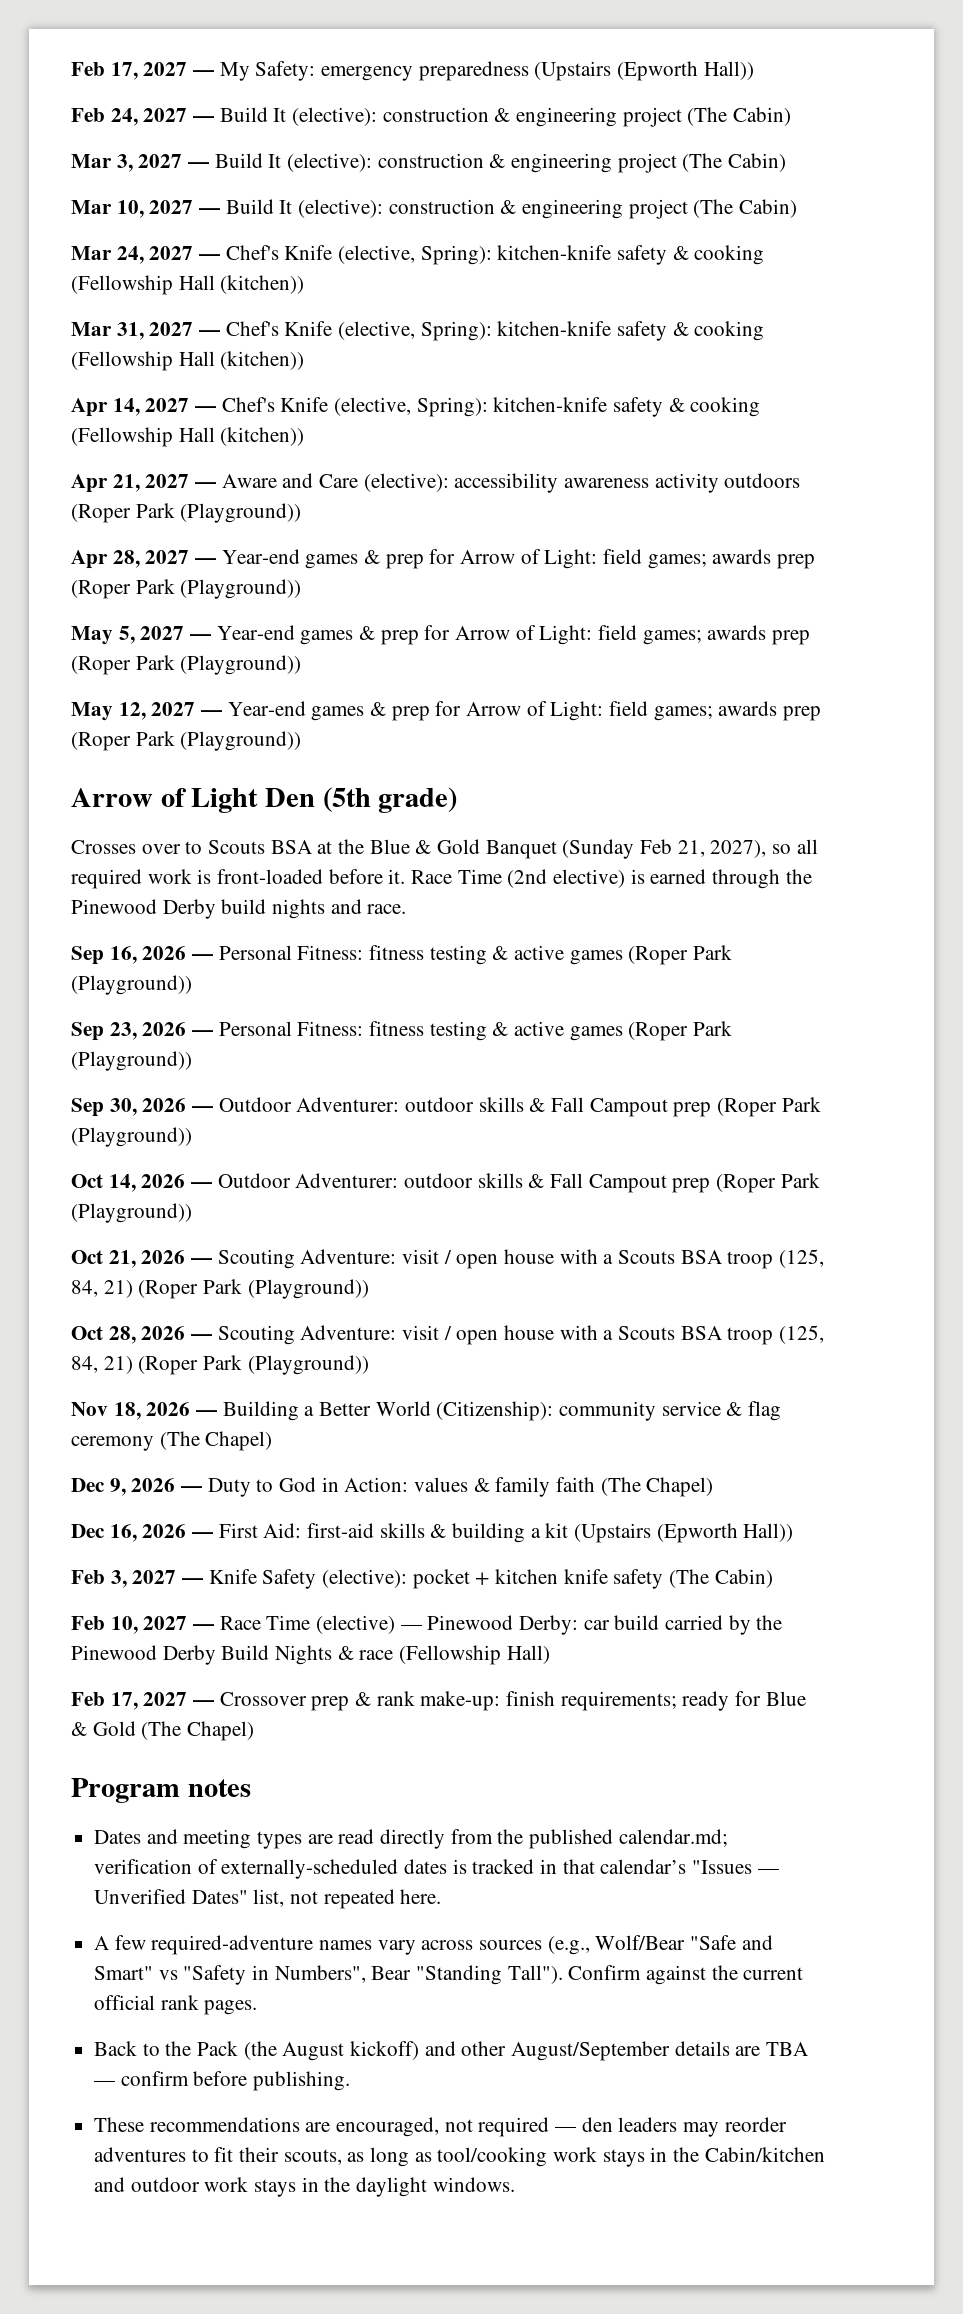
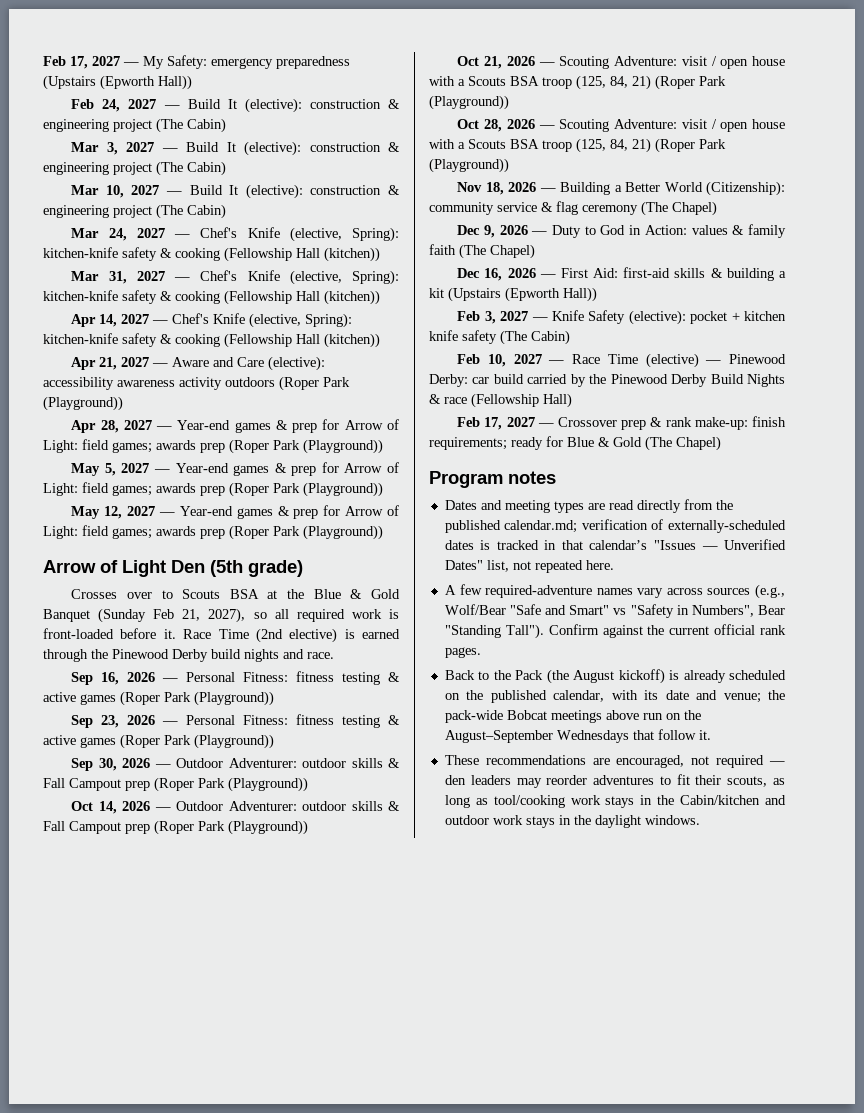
- Back to the Pack (the August kickoff) and other August/September details are TBA — confirm before publishing.
+ Back to the Pack (the August kickoff) is already scheduled on the published calendar, with its date and venue; the pack-wide Bobcat meetings above run on the August–September Wednesdays that follow it.

